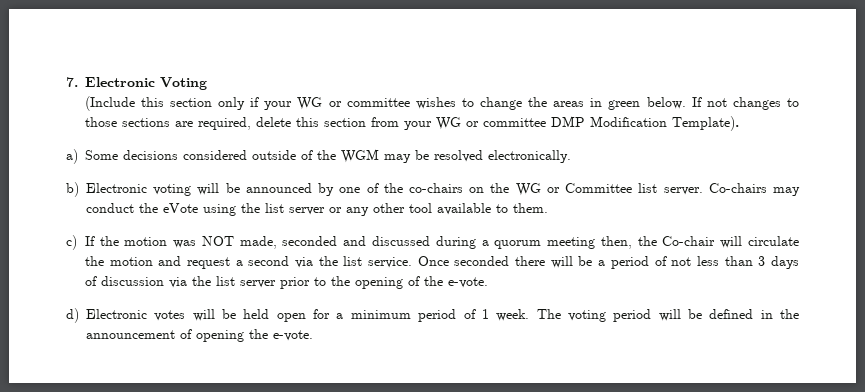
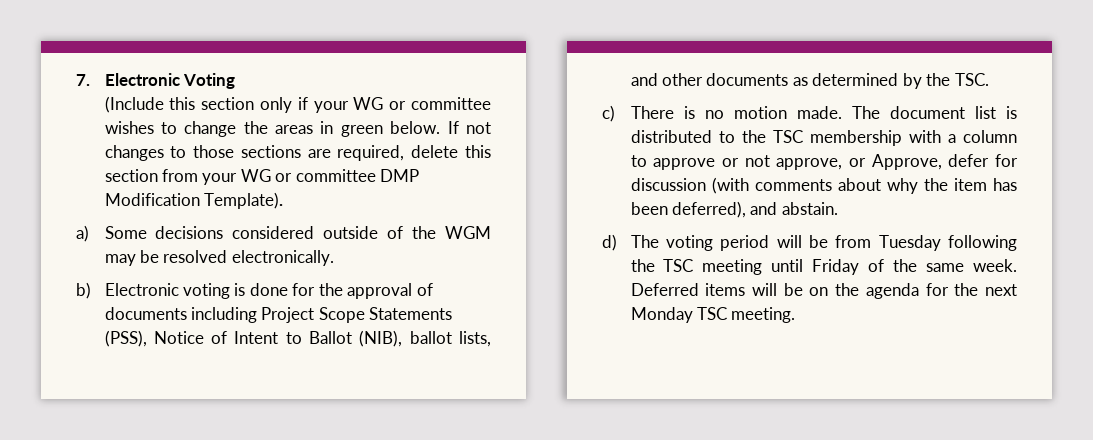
- b) Electronic voting will be announced by one of the co-chairs on the WG or Committee list server. Co-chairs may conduct the eVote using the list server or any other tool available to them.
- c) If the motion was NOT made, seconded and discussed during a quorum meeting then, the Co-chair will circulate the motion and request a second via the list service. Once seconded there will be a period of not less than 3 days of discussion via the list server prior to the opening of the e-vote.
- d) Electronic votes will be held open for a minimum period of 1 week. The voting period will be defined in the announcement of opening the e-vote.
+ b) Electronic voting is done for the approval of documents including Project Scope Statements (PSS), Notice of Intent to Ballot (NIB), ballot lists, and other documents as determined by the TSC.
+ c) There is no motion made. The document list is distributed to the TSC membership with a column to approve or not approve, or Approve, defer for discussion (with comments about why the item has been deferred), and abstain.
+ d) The voting period will be from Tuesday following the TSC meeting until Friday of the same week. Deferred items will be on the agenda for the next Monday TSC meeting.

